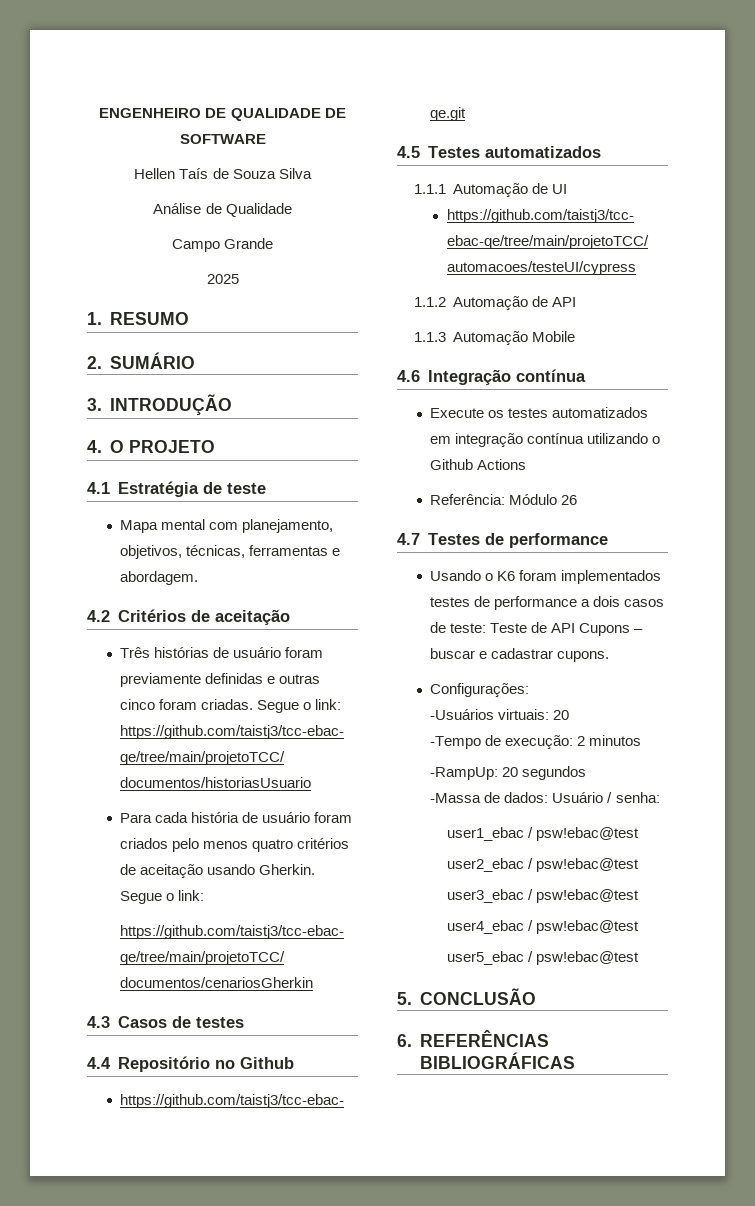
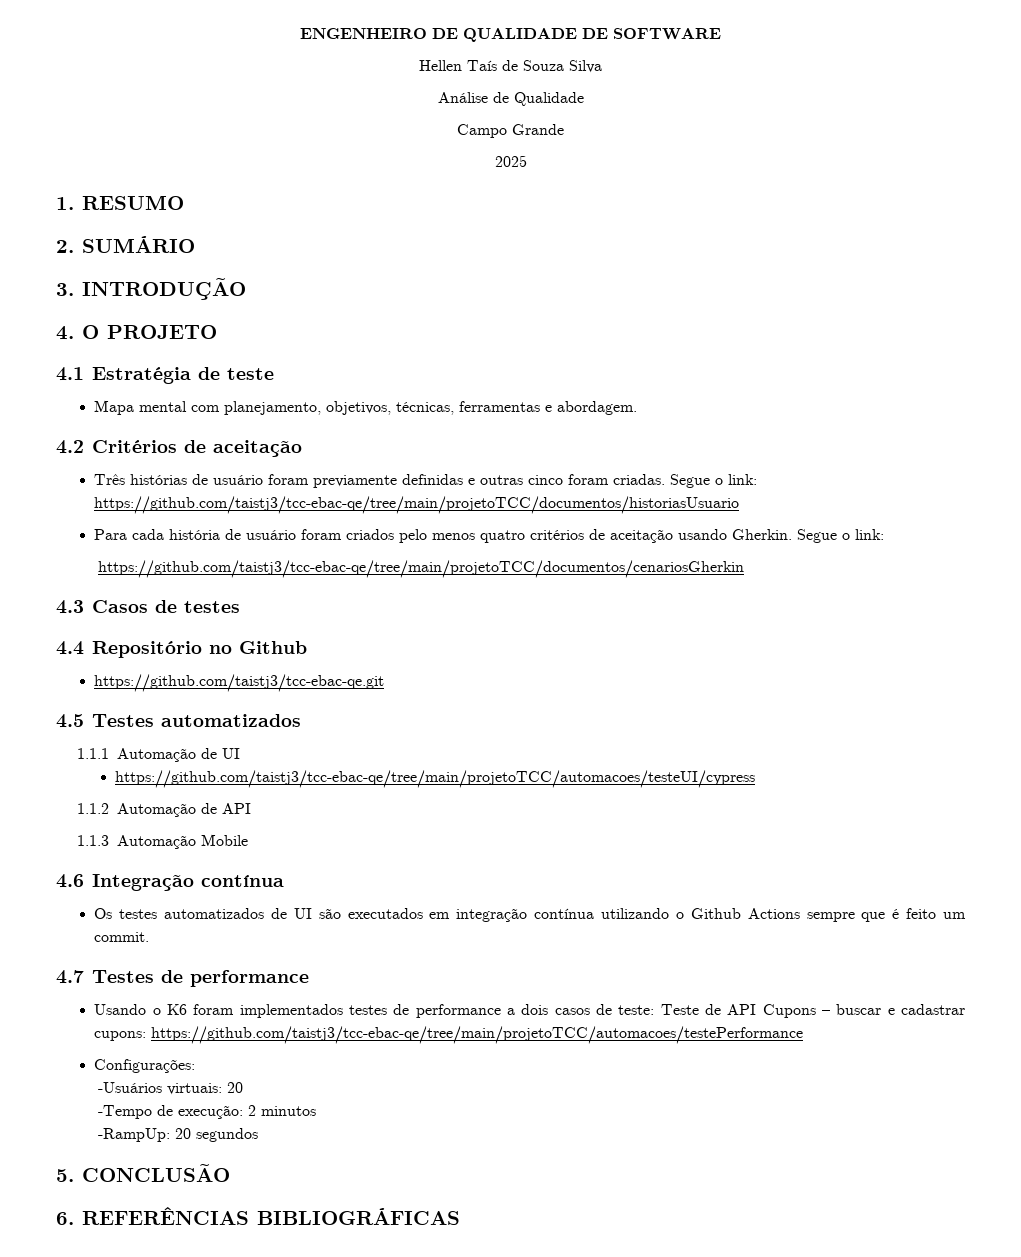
- Execute os testes automatizados em integração contínua utilizando o Github Actions
- Referência: Módulo 26
+ Os testes automatizados de UI são executados em integração contínua utilizando o Github Actions sempre que é feito um commit.
- Usando o K6 foram implementados testes de performance a dois casos de teste: Teste de API Cupons – buscar e cadastrar cupons.
+ Usando o K6 foram implementados testes de performance a dois casos de teste: Teste de API Cupons – buscar e cadastrar cupons: https://github.com/taistj3/tcc-ebac-qe/tree/main/projetoTCC/automacoes/testePerformance
- -Massa de dados: Usuário / senha:
- user1_ebac / psw!ebac@test
- user2_ebac / psw!ebac@test
- user3_ebac / psw!ebac@test
- user4_ebac / psw!ebac@test
- user5_ebac / psw!ebac@test

